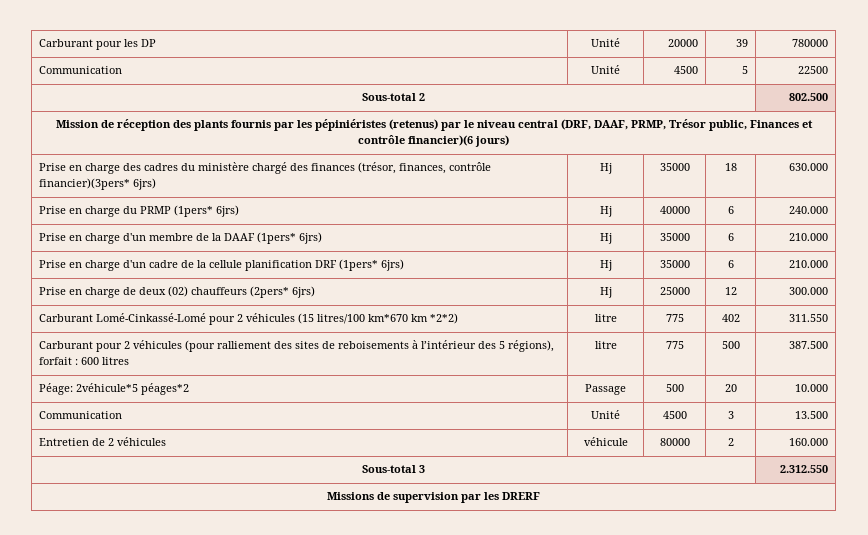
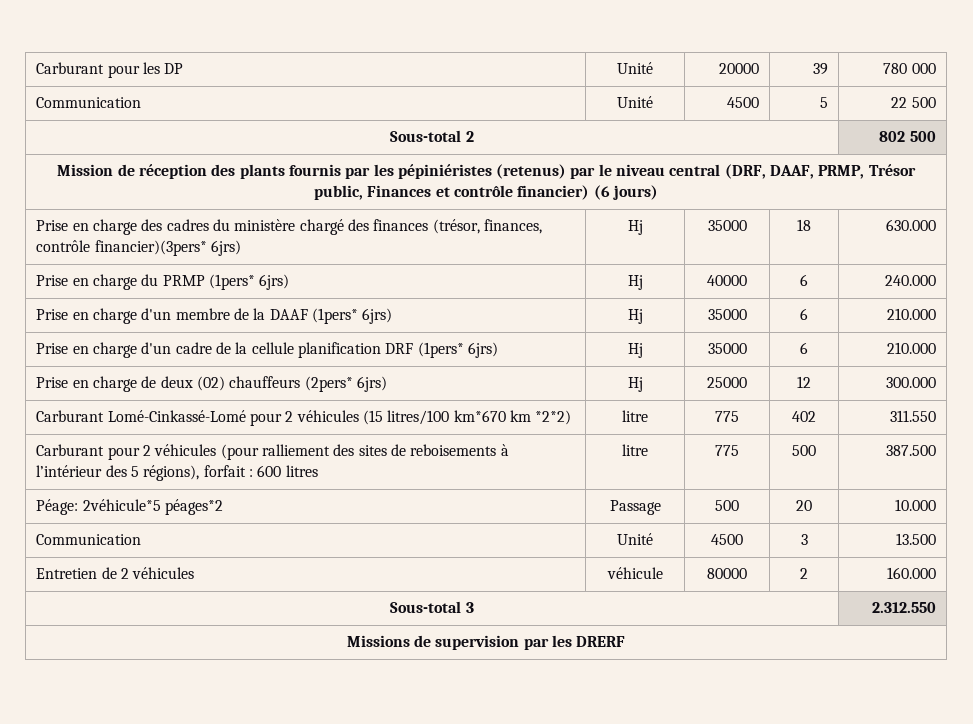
- Carburant pour les DP | Unité | 20000 | 39 | 780000
+ Carburant pour les DP | Unité | 20000 | 39 | 780 000
- Communication | Unité | 4500 | 5 | 22500
+ Communication | Unité | 4500 | 5 | 22 500
- Sous-total 2 | 802.500
+ Sous-total 2 | 802 500
- Mission de réception des plants fournis par les pépiniéristes (retenus) par le niveau central (DRF, DAAF, PRMP, Trésor public, Finances et contrôle financier)(6 jours)
+ Mission de réception des plants fournis par les pépiniéristes (retenus) par le niveau central (DRF, DAAF, PRMP, Trésor public, Finances et contrôle financier) (6 jours)

